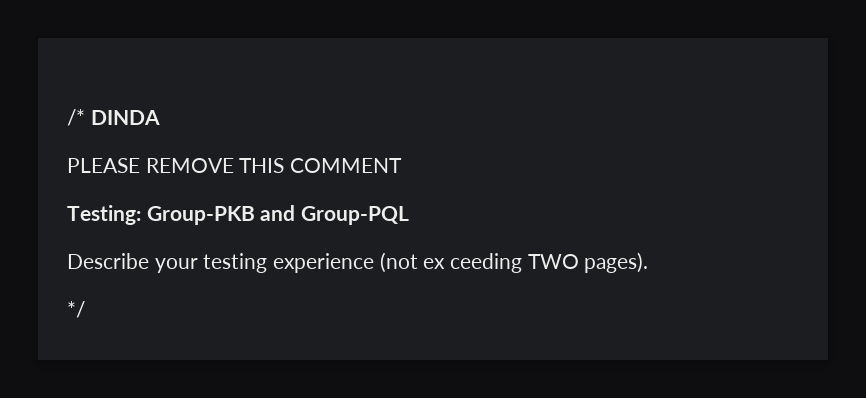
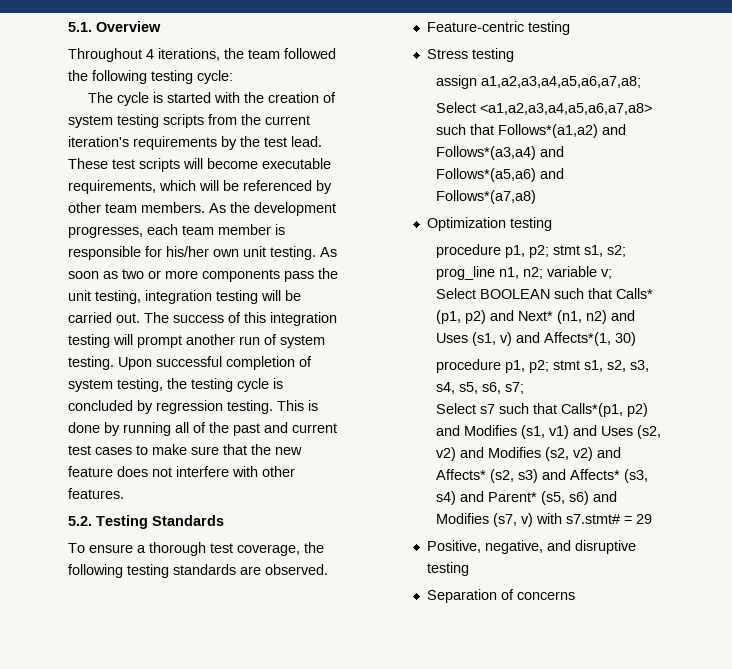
- /* DINDA
- PLEASE REMOVE THIS COMMENT
- Testing: Group-PKB and Group-PQL
- Describe your testing experience (not ex ceeding TWO pages).
- */
+ 5.1. Overview
+ Throughout 4 iterations, the team followed the following testing cycle:
+ The cycle is started with the creation of system testing scripts from the current iteration's requirements by the test lead. These test scripts will become executable requirements, which will be referenced by other team members. As the development progresses, each team member is responsible for his/her own unit testing. As soon as two or more components pass the unit testing, integration testing will be carried out. The success of this integration testing will prompt another run of system testing. Upon successful completion of system testing, the testing cycle is concluded by regression testing. This is done by running all of the past and current test cases to make sure that the new feature does not interfere with other features.
+ 5.2. Testing Standards
+ To ensure a thorough test coverage, the following testing standards are observed.
+ Feature-centric testing
+ Stress testing
+ assign a1,a2,a3,a4,a5,a6,a7,a8;
+ Select <a1,a2,a3,a4,a5,a6,a7,a8> such that Follows*(a1,a2) and Follows*(a3,a4) and Follows*(a5,a6) and Follows*(a7,a8)
+ Optimization testing
+ procedure p1, p2; stmt s1, s2; prog_line n1, n2; variable v;
+ Select BOOLEAN such that Calls* (p1, p2) and Next* (n1, n2) and Uses (s1, v) and Affects*(1, 30)
+ procedure p1, p2; stmt s1, s2, s3, s4, s5, s6, s7;
+ Select s7 such that Calls*(p1, p2) and Modifies (s1, v1) and Uses (s2, v2) and Modifies (s2, v2) and Affects* (s2, s3) and Affects* (s3, s4) and Parent* (s5, s6) and Modifies (s7, v) with s7.stmt# = 29
+ Positive, negative, and disruptive testing
+ Separation of concerns

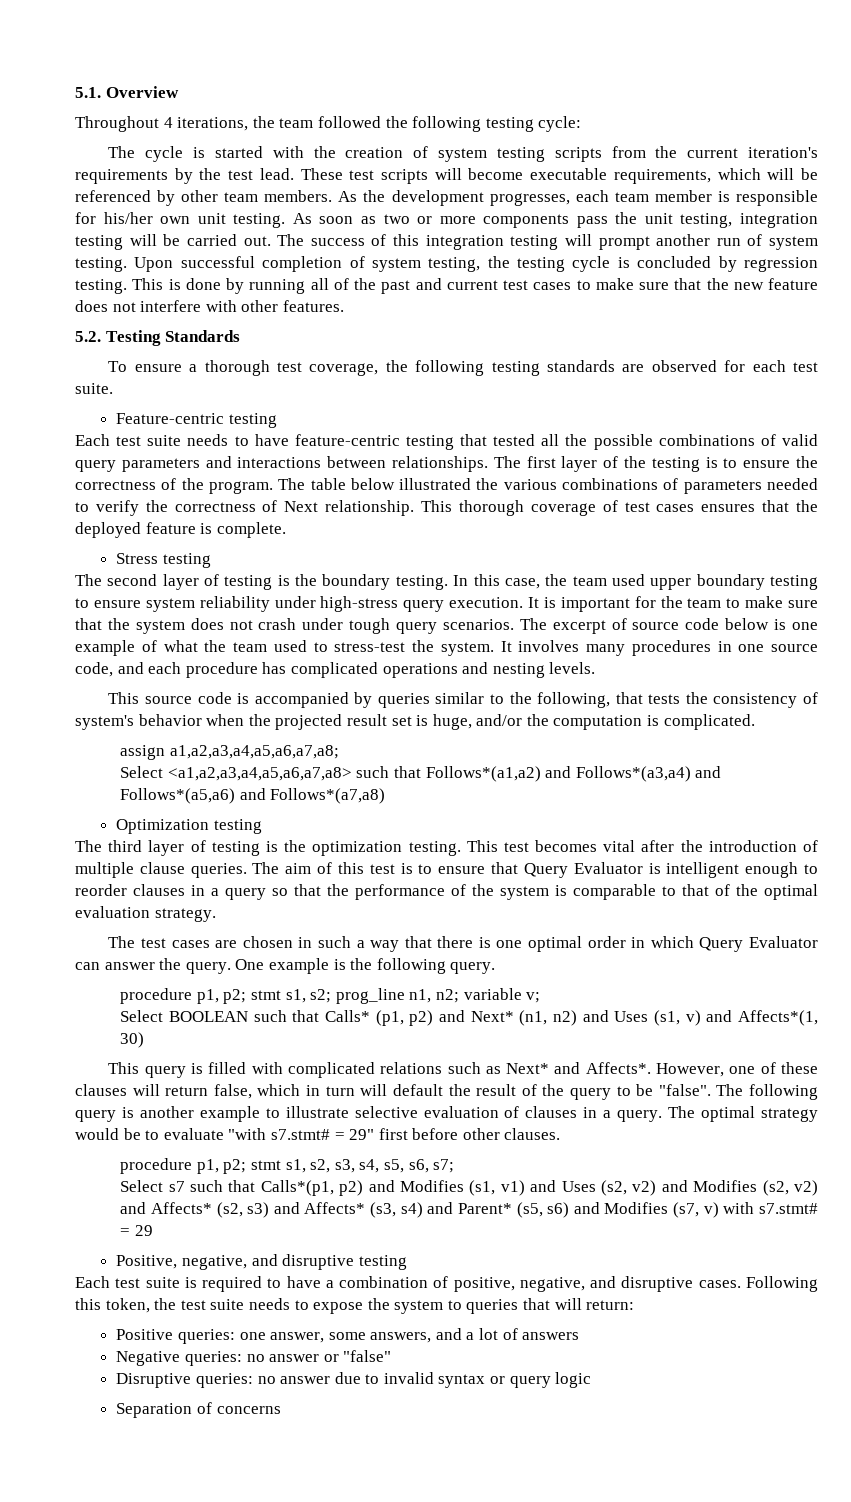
- To ensure a thorough test coverage, the following testing standards are observed.
+ To ensure a thorough test coverage, the following testing standards are observed for each test suite.
  Feature-centric testing
+ Each test suite needs to have feature-centric testing that tested all the possible combinations of valid query parameters and interactions between relationships. The first layer of the testing is to ensure the correctness of the program. The table below illustrated the various combinations of parameters needed to verify the correctness of Next relationship. This thorough coverage of test cases ensures that the deployed feature is complete.
  Stress testing
+ The second layer of testing is the boundary testing. In this case, the team used upper boundary testing to ensure system reliability under high-stress query execution. It is important for the team to make sure that the system does not crash under tough query scenarios. The excerpt of source code below is one example of what the team used to stress-test the system. It involves many procedures in one source code, and each procedure has complicated operations and nesting levels.
+ This source code is accompanied by queries similar to the following, that tests the consistency of system's behavior when the projected result set is huge, and/or the computation is complicated.
+ The third layer of testing is the optimization testing. This test becomes vital after the introduction of multiple clause queries. The aim of this test is to ensure that Query Evaluator is intelligent enough to reorder clauses in a query so that the performance of the system is comparable to that of the optimal evaluation strategy.
+ The test cases are chosen in such a way that there is one optimal order in which Query Evaluator can answer the query. One example is the following query.
+ This query is filled with complicated relations such as Next* and Affects*. However, one of these clauses will return false, which in turn will default the result of the query to be "false". The following query is another example to illustrate selective evaluation of clauses in a query. The optimal strategy would be to evaluate "with s7.stmt# = 29" first before other clauses.
+ Each test suite is required to have a combination of positive, negative, and disruptive cases. Following this token, the test suite needs to expose the system to queries that will return:
+ Positive queries: one answer, some answers, and a lot of answers
+ Negative queries: no answer or "false"
+ Disruptive queries: no answer due to invalid syntax or query logic

